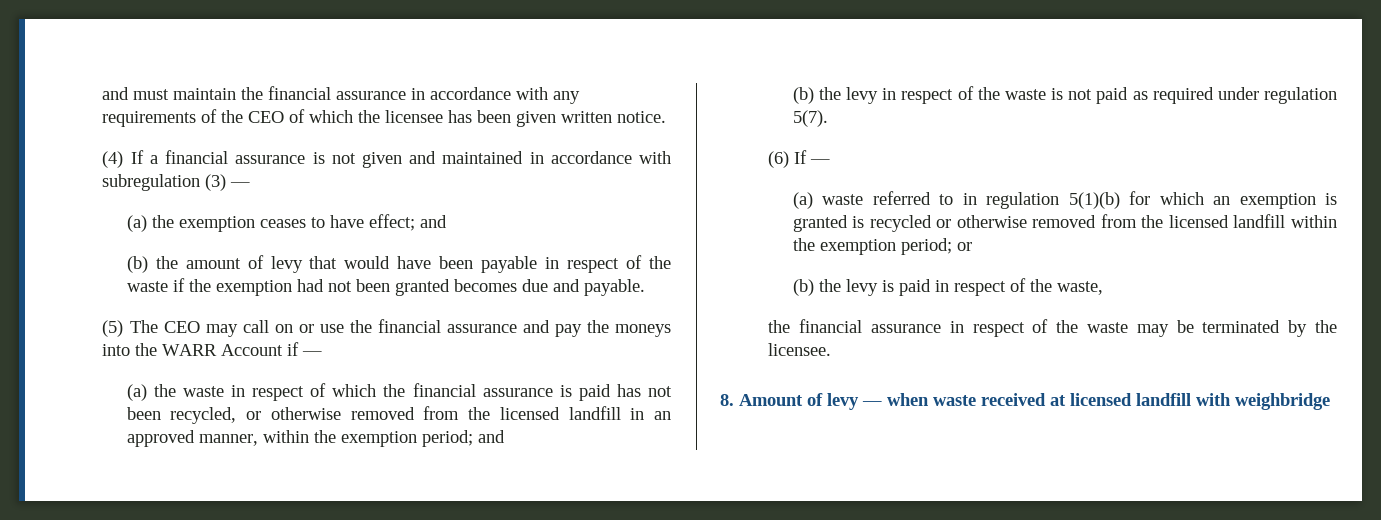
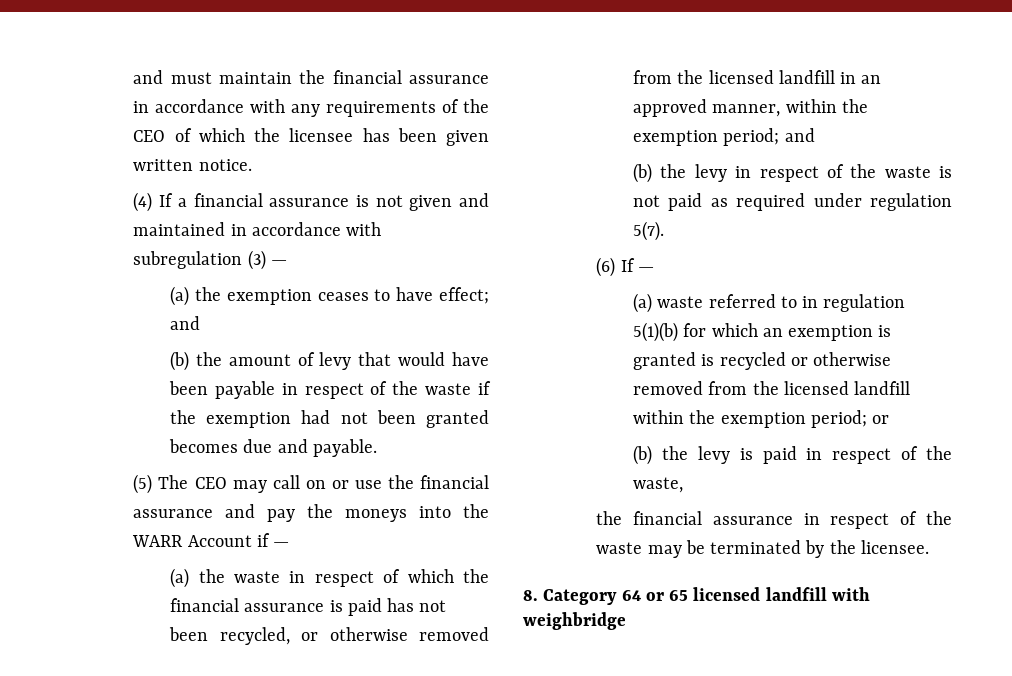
- 8. Amount of levy — when waste received at licensed landfill with weighbridge
+ 8. Category 64 or 65 licensed landfill with weighbridge

